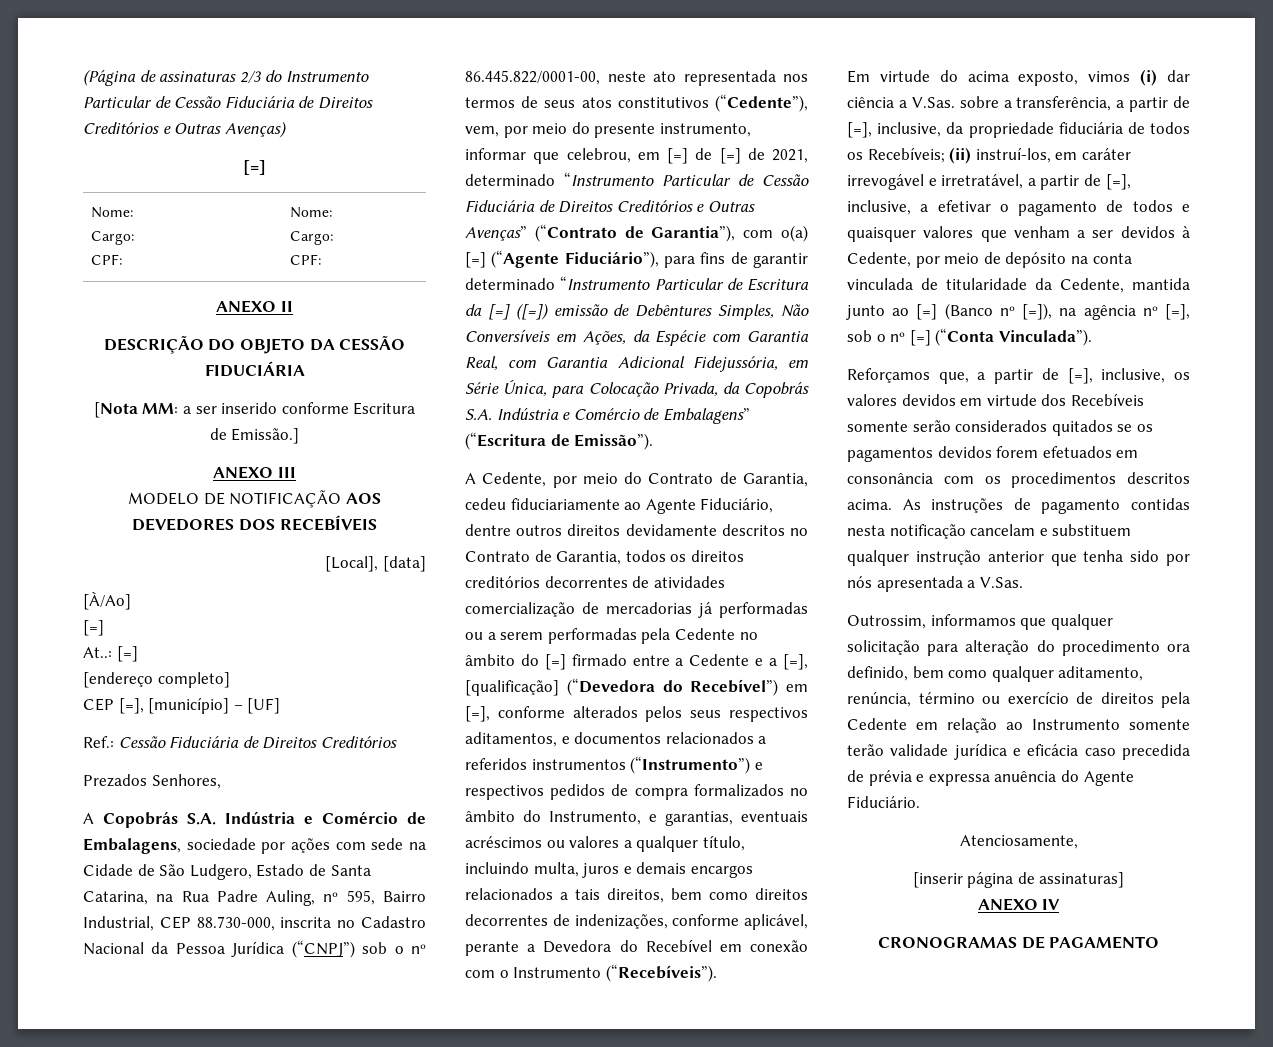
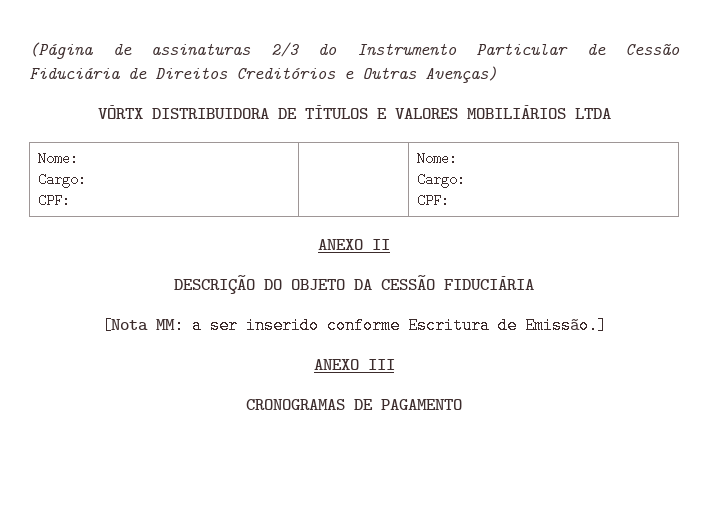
  (Página de assinaturas 2/3 do Instrumento Particular de Cessão Fiduciária de Direitos Creditórios e Outras Avenças)
- [=]
+ VÓRTX DISTRIBUIDORA DE TÍTULOS E VALORES MOBILIÁRIOS LTDA
- MODELO DE NOTIFICAÇÃO AOS DEVEDORES DOS RECEBÍVEIS
- [Local], [data]
- [À/Ao]
- [=]
- At..: [=]
- [endereço completo]
- CEP [=], [município] – [UF]
- Ref.: Cessão Fiduciária de Direitos Creditórios
- Prezados Senhores,
- A Copobrás S.A. Indústria e Comércio de Embalagens, sociedade por ações com sede na Cidade de São Ludgero, Estado de Santa Catarina, na Rua Padre Auling, nº 595, Bairro Industrial, CEP 88.730-000, inscrita no Cadastro Nacional da Pessoa Jurídica (“CNPJ”) sob o nº 86.445.822/0001-00, neste ato representada nos termos de seus atos constitutivos (“Cedente”), vem, por meio do presente instrumento, informar que celebrou, em [=] de [=] de 2021, determinado “Instrumento Particular de Cessão Fiduciária de Direitos Creditórios e Outras Avenças” (“Contrato de Garantia”), com o(a) [=] (“Agente Fiduciário”), para fins de garantir determinado “Instrumento Particular de Escritura da [=] ([=]) emissão de Debêntures Simples, Não Conversíveis em Ações, da Espécie com Garantia Real, com Garantia Adicional Fidejussória, em Série Única, para Colocação Privada, da Copobrás S.A. Indústria e Comércio de Embalagens” (“Escritura de Emissão”).
- A Cedente, por meio do Contrato de Garantia, cedeu fiduciariamente ao Agente Fiduciário, dentre outros direitos devidamente descritos no Contrato de Garantia, todos os direitos creditórios decorrentes de atividades comercialização de mercadorias já performadas ou a serem performadas pela Cedente no âmbito do [=] firmado entre a Cedente e a [=], [qualificação] (“Devedora do Recebível”) em [=], conforme alterados pelos seus respectivos aditamentos, e documentos relacionados a referidos instrumentos (“Instrumento”) e respectivos pedidos de compra formalizados no âmbito do Instrumento, e garantias, eventuais acréscimos ou valores a qualquer título, incluindo multa, juros e demais encargos relacionados a tais direitos, bem como direitos decorrentes de indenizações, conforme aplicável, perante a Devedora do Recebível em conexão com o Instrumento (“Recebíveis”).
- Em virtude do acima exposto, vimos (i) dar ciência a V.Sas. sobre a transferência, a partir de [=], inclusive, da propriedade fiduciária de todos os Recebíveis; (ii) instruí-los, em caráter irrevogável e irretratável, a partir de [=], inclusive, a efetivar o pagamento de todos e quaisquer valores que venham a ser devidos à Cedente, por meio de depósito na conta vinculada de titularidade da Cedente, mantida junto ao [=] (Banco nº [=]), na agência nº [=], sob o nº [=] (“Conta Vinculada”).
- Reforçamos que, a partir de [=], inclusive, os valores devidos em virtude dos Recebíveis somente serão considerados quitados se os pagamentos devidos forem efetuados em consonância com os procedimentos descritos acima. As instruções de pagamento contidas nesta notificação cancelam e substituem qualquer instrução anterior que tenha sido por nós apresentada a V.Sas.
- Outrossim, informamos que qualquer solicitação para alteração do procedimento ora definido, bem como qualquer aditamento, renúncia, término ou exercício de direitos pela Cedente em relação ao Instrumento somente terão validade jurídica e eficácia caso precedida de prévia e expressa anuência do Agente Fiduciário.
- Atenciosamente,
- [inserir página de assinaturas]
- ANEXO IV

